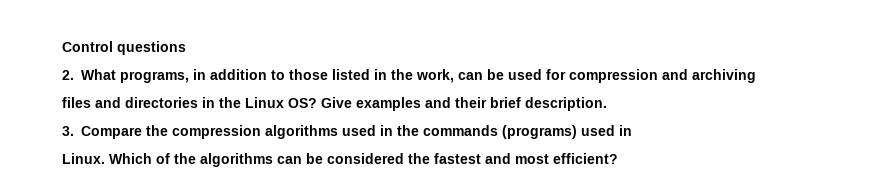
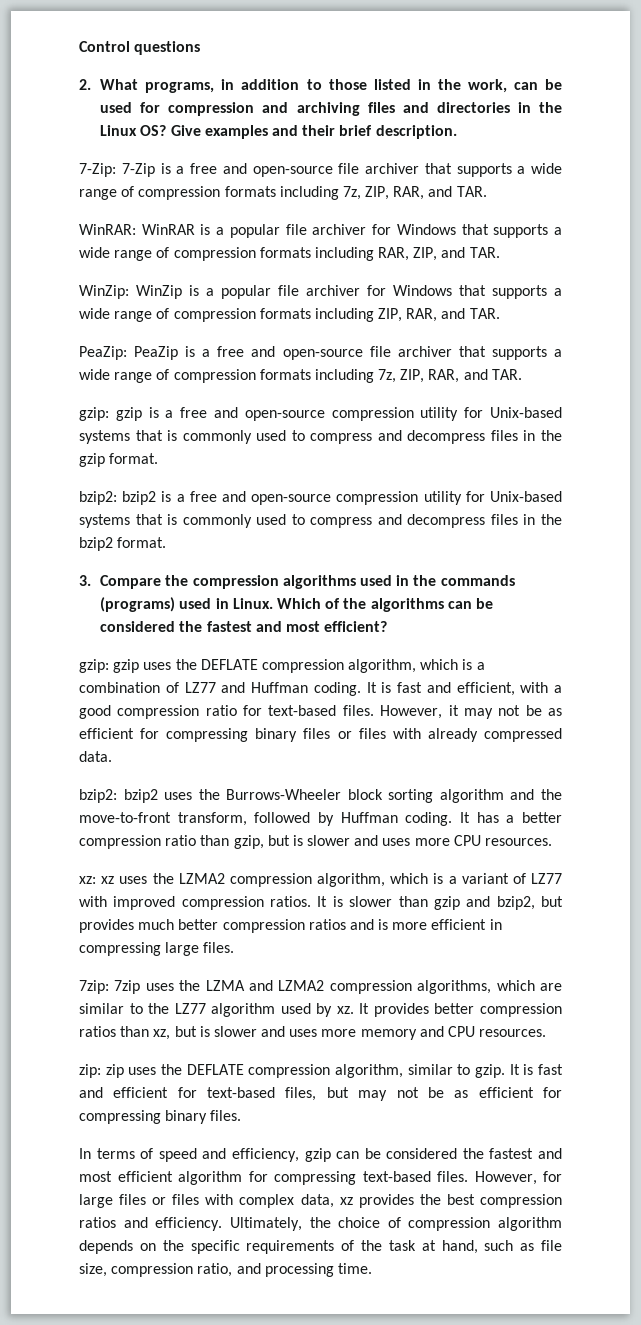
- 2. What programs, in addition to those listed in the work, can be used for compression and archiving
- files and directories in the Linux OS?
+ 2. What programs, in addition to those listed in the work, can be used for compression and archiving files and directories in the Linux OS?
+ 7-Zip: 7-Zip is a free and open-source file archiver that supports a wide range of compression formats including 7z, ZIP, RAR, and TAR.
+ WinRAR: WinRAR is a popular file archiver for Windows that supports a wide range of compression formats including RAR, ZIP, and TAR.
+ WinZip: WinZip is a popular file archiver for Windows that supports a wide range of compression formats including ZIP, RAR, and TAR.
+ PeaZip: PeaZip is a free and open-source file archiver that supports a wide range of compression formats including 7z, ZIP, RAR, and TAR.
+ gzip: gzip is a free and open-source compression utility for Unix-based systems that is commonly used to compress and decompress files in the gzip format.
+ bzip2: bzip2 is a free and open-source compression utility for Unix-based systems that is commonly used to compress and decompress files in the bzip2 format.
- 3. Compare the compression algorithms used in the commands (programs) used in
- Linux.
+ 3. Compare the compression algorithms used in the commands (programs) used in Linux.
+ gzip: gzip uses the DEFLATE compression algorithm, which is a combination of LZ77 and Huffman coding. It is fast and efficient, with a good compression ratio for text-based files. However, it may not be as efficient for compressing binary files or files with already compressed data.
+ bzip2: bzip2 uses the Burrows-Wheeler block sorting algorithm and the move-to-front transform, followed by Huffman coding. It has a better compression ratio than gzip, but is slower and uses more CPU resources.
+ xz: xz uses the LZMA2 compression algorithm, which is a variant of LZ77 with improved compression ratios. It is slower than gzip and bzip2, but provides much better compression ratios and is more efficient in compressing large files.
+ 7zip: 7zip uses the LZMA and LZMA2 compression algorithms, which are similar to the LZ77 algorithm used by xz. It provides better compression ratios than xz, but is slower and uses more memory and CPU resources.
+ zip: zip uses the DEFLATE compression algorithm, similar to gzip. It is fast and efficient for text-based files, but may not be as efficient for compressing binary files.
+ In terms of speed and efficiency, gzip can be considered the fastest and most efficient algorithm for compressing text-based files. However, for large files or files with complex data, xz provides the best compression ratios and efficiency. Ultimately, the choice of compression algorithm depends on the specific requirements of the task at hand, such as file size, compression ratio, and processing time.

